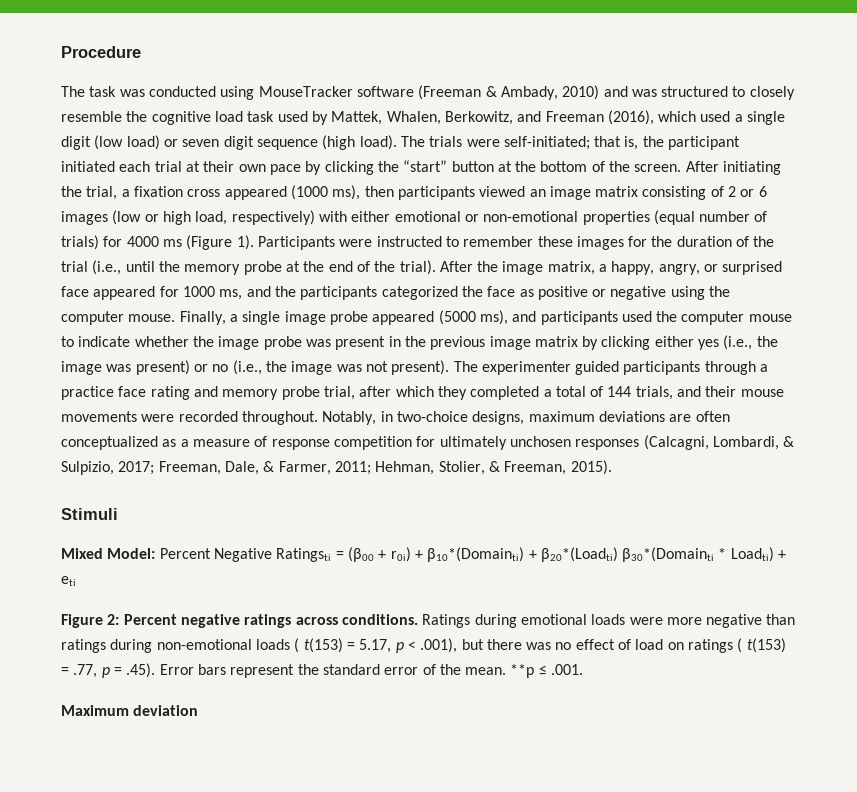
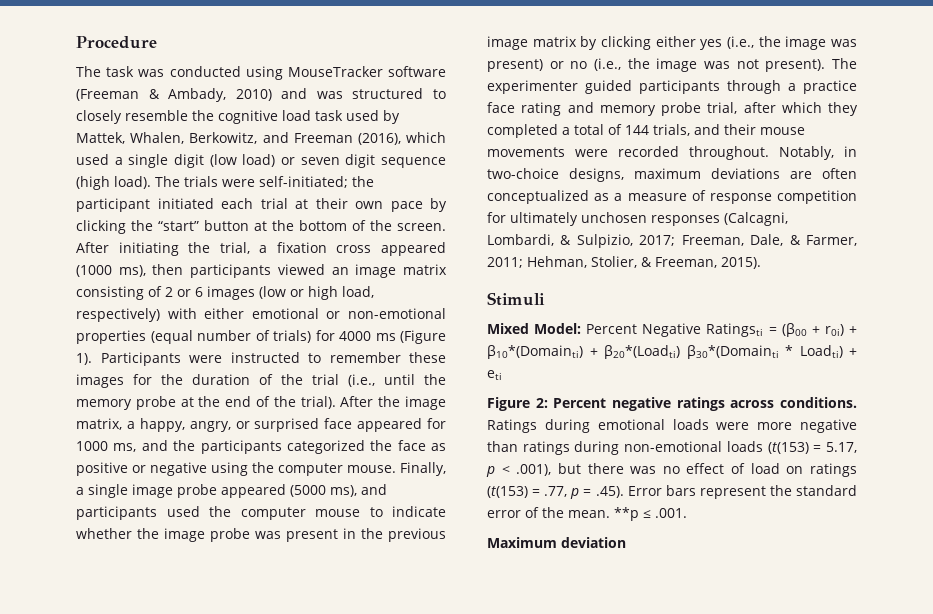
- The trials were self-initiated; that is, the participant initiated each trial at their own pace by clicking the “start” button at the bottom of the screen.
+ The trials were self-initiated; the participant initiated each trial at their own pace by clicking the “start” button at the bottom of the screen.
- Ratings during emotional loads were more negative than ratings during non-emotional loads ( t(153) = 5.17, p < .001), but there was no effect of load on ratings ( t(153) = .77, p = .45). Error bars represent the standard error of the mean.
+ Ratings during emotional loads were more negative than ratings during non-emotional loads (t(153) = 5.17, p < .001), but there was no effect of load on ratings (t(153) = .77, p = .45). Error bars represent the standard error of the mean.

